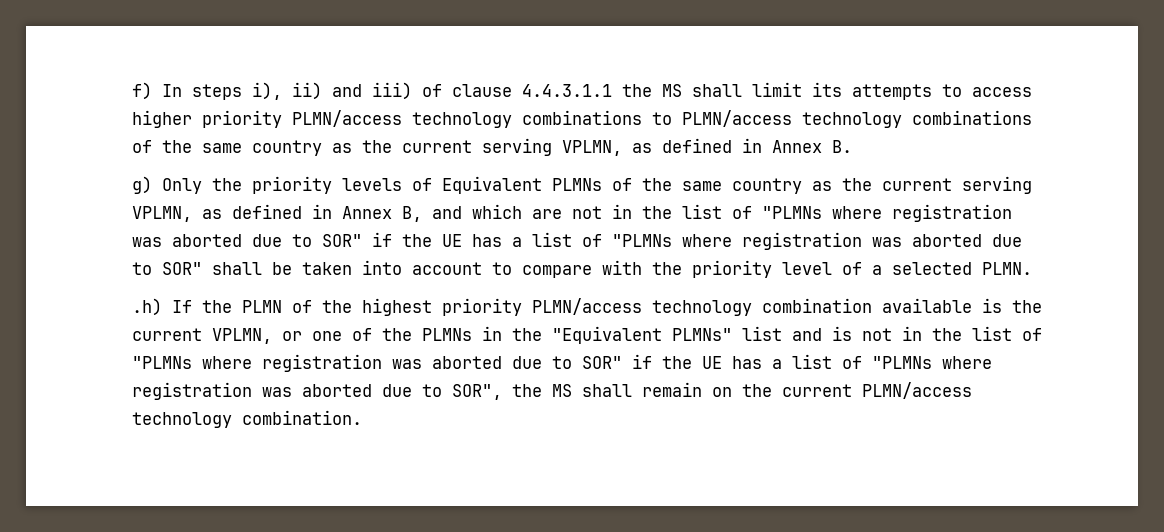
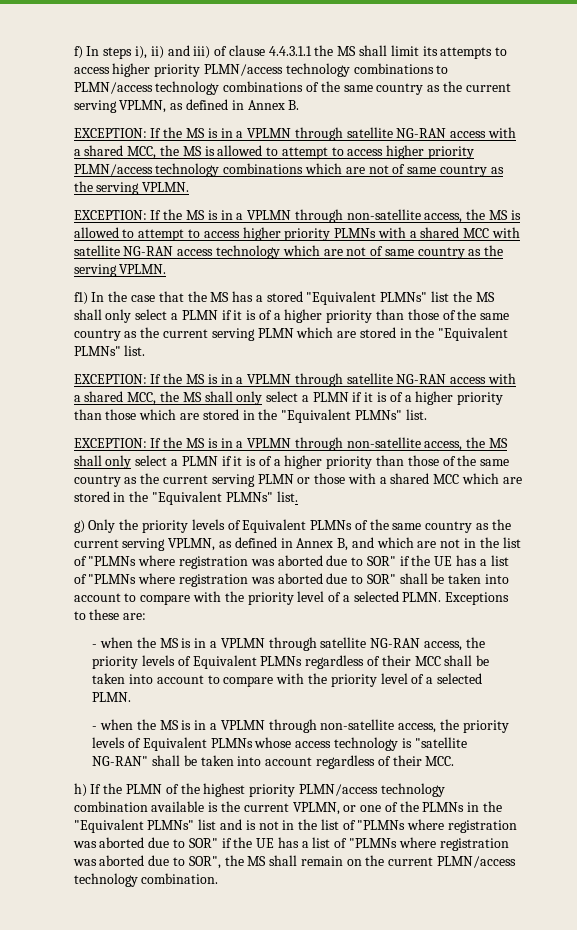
+ EXCEPTION: If the MS is in a VPLMN through satellite NG-RAN access with a shared MCC, the MS is allowed to attempt to access higher priority PLMN/access technology combinations which are not of same country as the serving VPLMN.
+ EXCEPTION: If the MS is in a VPLMN through non-satellite access, the MS is allowed to attempt to access higher priority PLMNs with a shared MCC with satellite NG-RAN access technology which are not of same country as the serving VPLMN.
+ f1) In the case that the MS has a stored "Equivalent PLMNs" list the MS shall only select a PLMN if it is of a higher priority than those of the same country as the current serving PLMN which are stored in the "Equivalent PLMNs" list.
+ EXCEPTION: If the MS is in a VPLMN through satellite NG-RAN access with a shared MCC, the MS shall only select a PLMN if it is of a higher priority than those which are stored in the "Equivalent PLMNs" list.
+ EXCEPTION: If the MS is in a VPLMN through non-satellite access, the MS shall only select a PLMN if it is of a higher priority than those of the same country as the current serving PLMN or those with a shared MCC which are stored in the "Equivalent PLMNs" list.
- g) Only the priority levels of Equivalent PLMNs of the same country as the current serving VPLMN, as defined in Annex B, and which are not in the list of "PLMNs where registration was aborted due to SOR" if the UE has a list of "PLMNs where registration was aborted due to SOR" shall be taken into account to compare with the priority level of a selected PLMN.
- .h) If the PLMN of the highest priority PLMN/access technology combination available is the current VPLMN, or one of the PLMNs in the "Equivalent PLMNs" list and is not in the list of "PLMNs where registration was aborted due to SOR" if the UE has a list of "PLMNs where registration was aborted due to SOR", the MS shall remain on the current PLMN/access technology combination.
+ g) Only the priority levels of Equivalent PLMNs of the same country as the current serving VPLMN, as defined in Annex B, and which are not in the list of "PLMNs where registration was aborted due to SOR" if the UE has a list of "PLMNs where registration was aborted due to SOR" shall be taken into account to compare with the priority level of a selected PLMN. Exceptions to these are:
+ - when the MS is in a VPLMN through satellite NG-RAN access, the priority levels of Equivalent PLMNs regardless of their MCC shall be taken into account to compare with the priority level of a selected PLMN.
+ - when the MS is in a VPLMN through non-satellite access, the priority levels of Equivalent PLMNs whose access technology is "satellite NG-RAN" shall be taken into account regardless of their MCC.
+ h) If the PLMN of the highest priority PLMN/access technology combination available is the current VPLMN, or one of the PLMNs in the "Equivalent PLMNs" list and is not in the list of "PLMNs where registration was aborted due to SOR" if the UE has a list of "PLMNs where registration was aborted due to SOR", the MS shall remain on the current PLMN/access technology combination.

